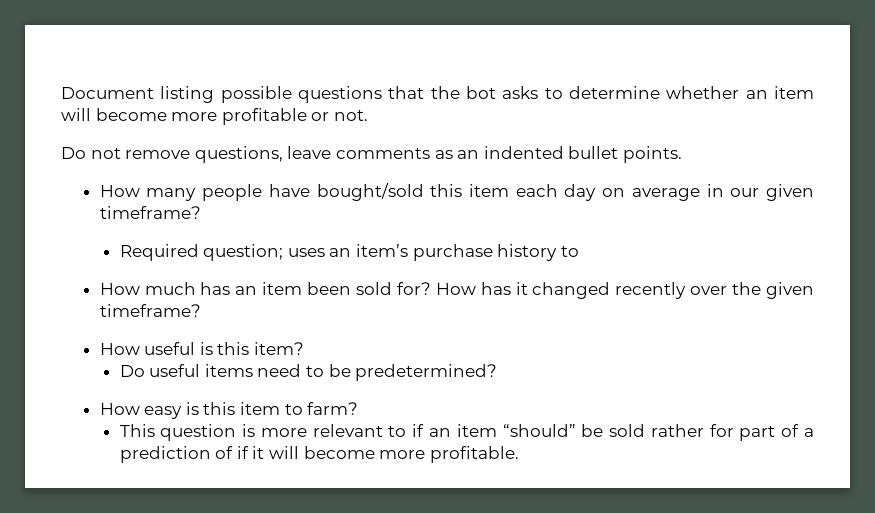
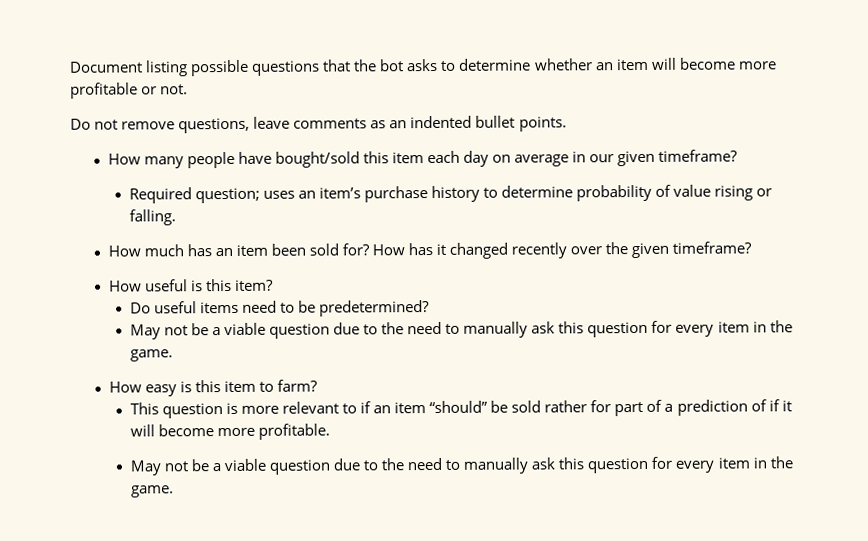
- Required question; uses an item’s purchase history to
+ Required question; uses an item’s purchase history to determine probability of value rising or falling.
  Do useful items need to be predetermined?
+ May not be a viable question due to the need to manually ask this question for every item in the game.
  This question is more relevant to if an item “should” be sold rather for part of a prediction of if it will become more profitable.
+ May not be a viable question due to the need to manually ask this question for every item in the game.

